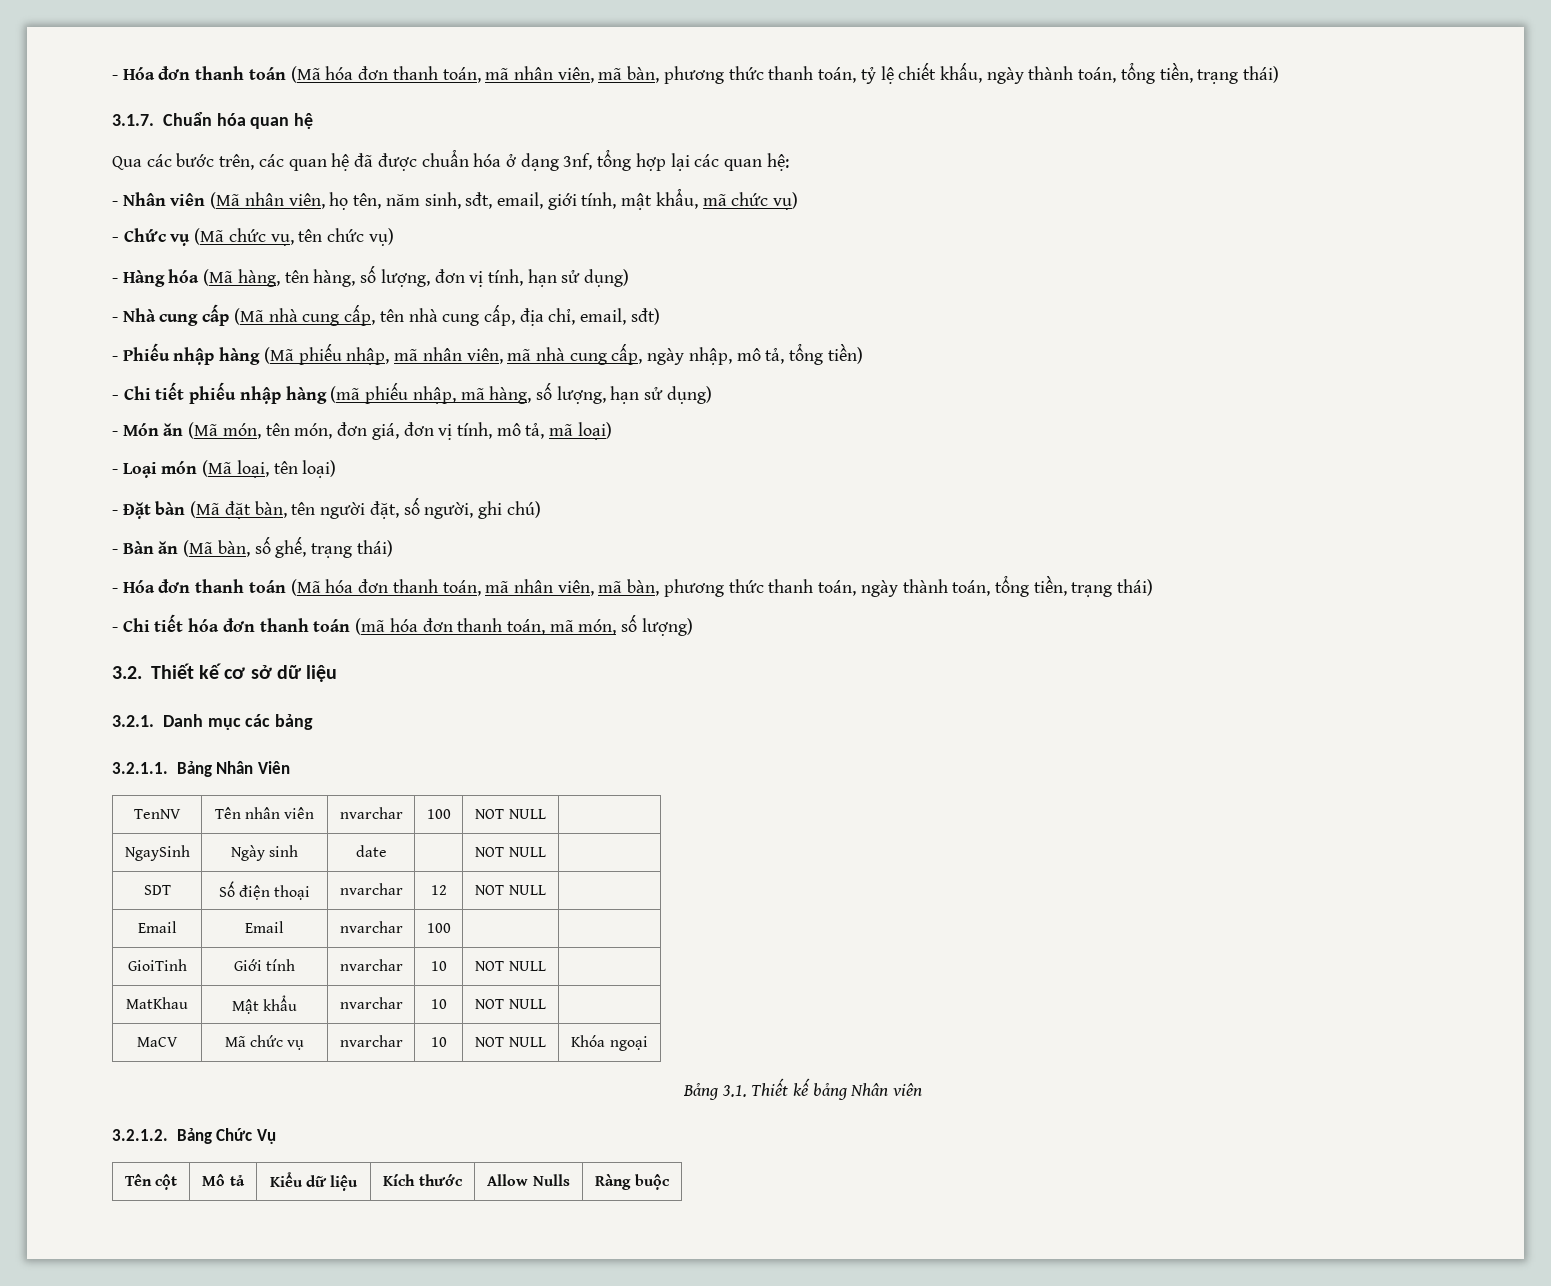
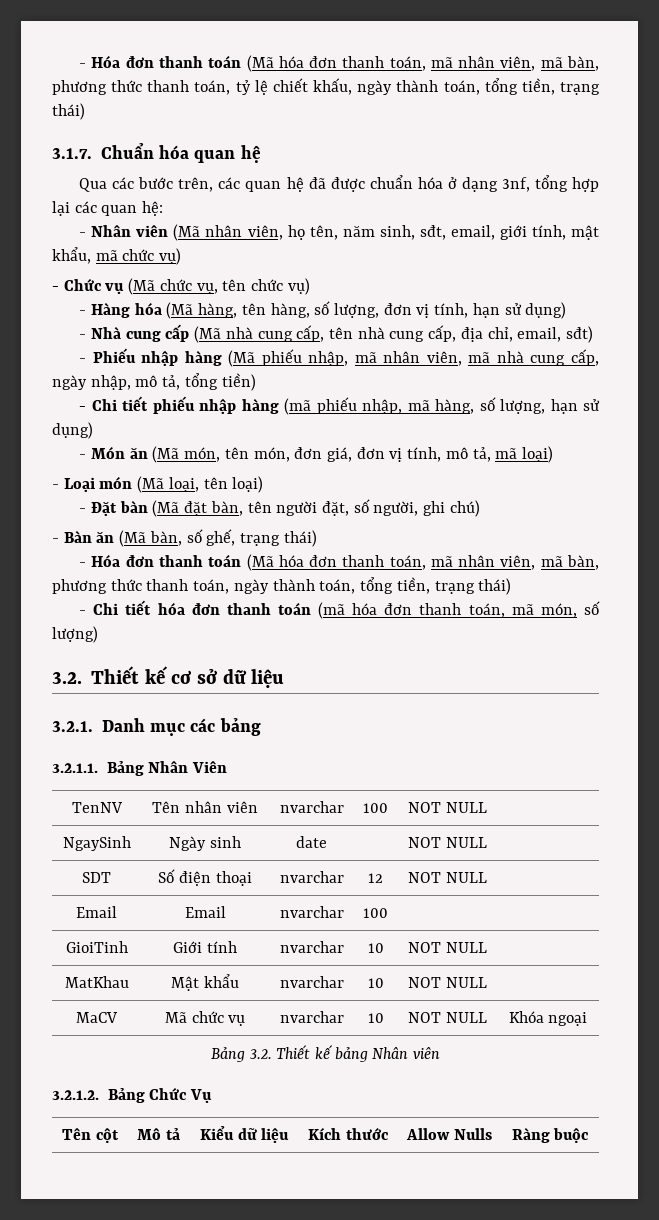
- Bảng 3.1. Thiết kế bảng Nhân viên
+ Bảng 3.2. Thiết kế bảng Nhân viên

